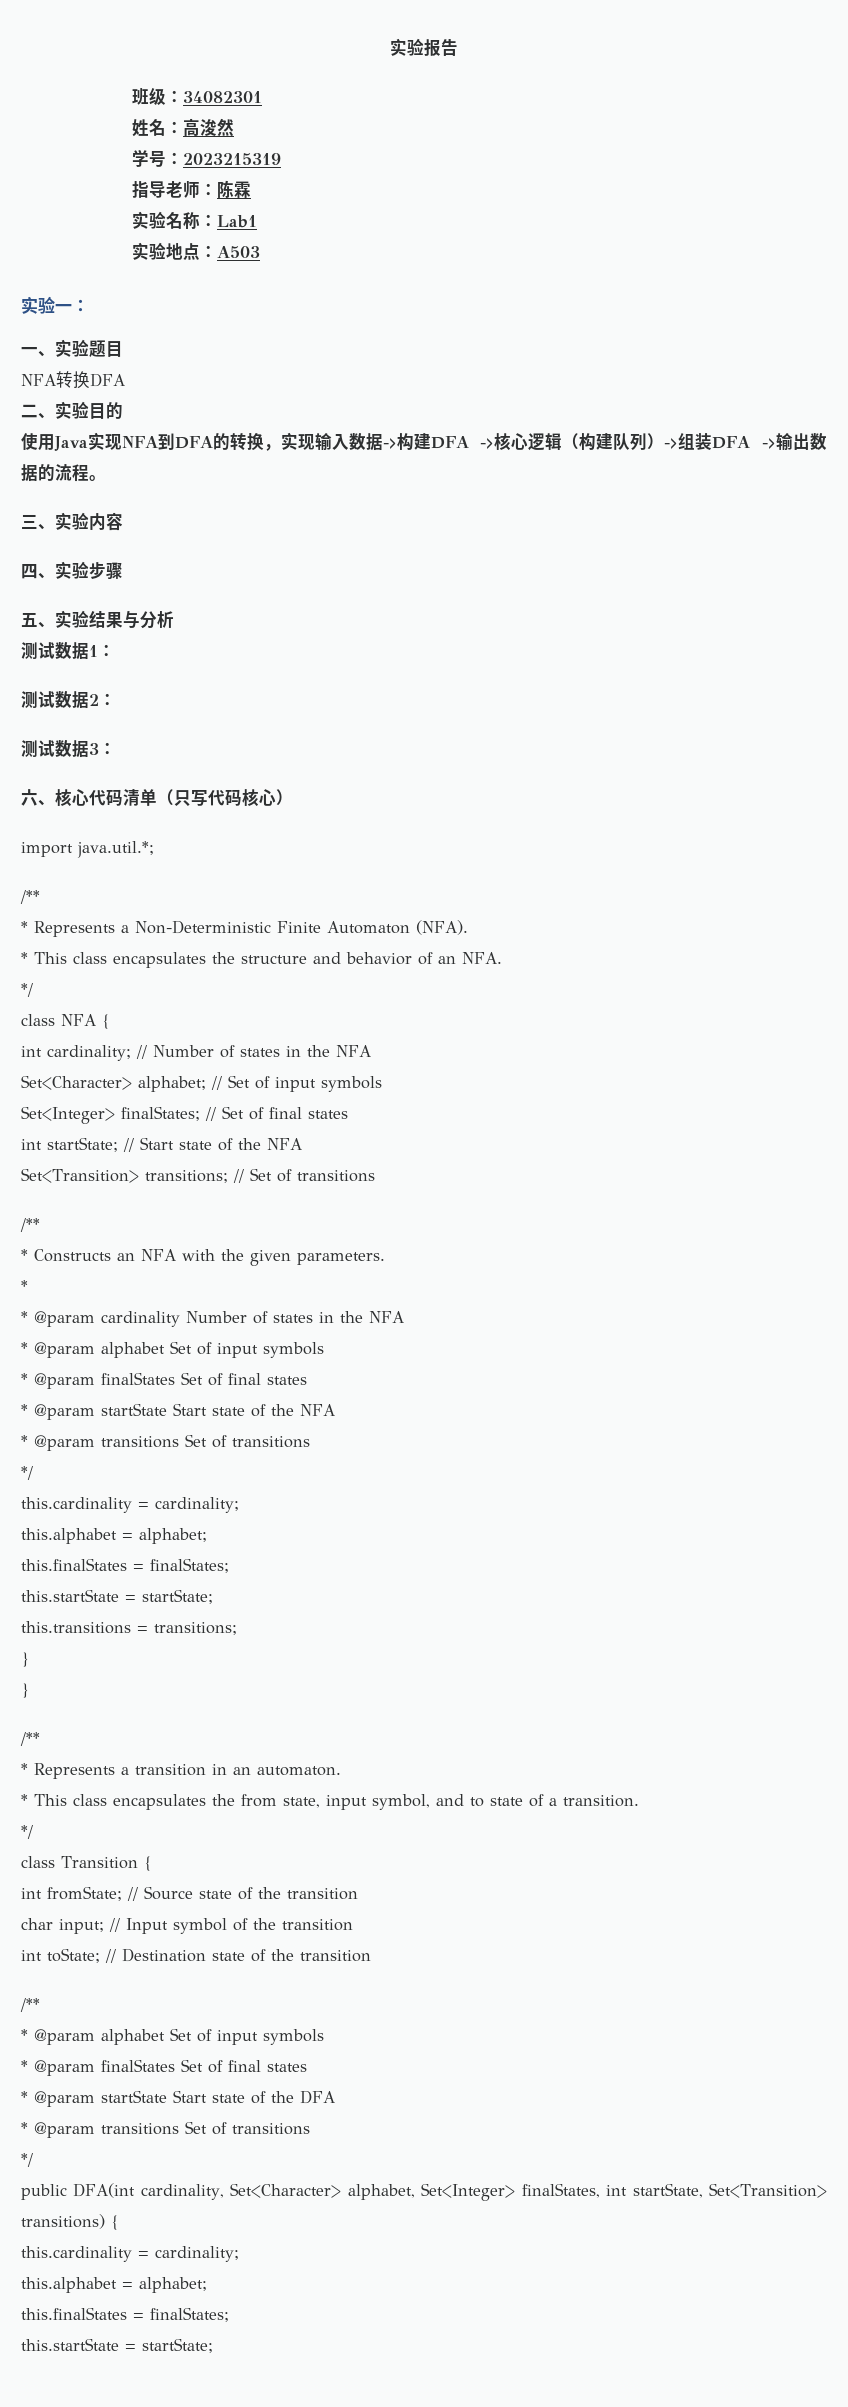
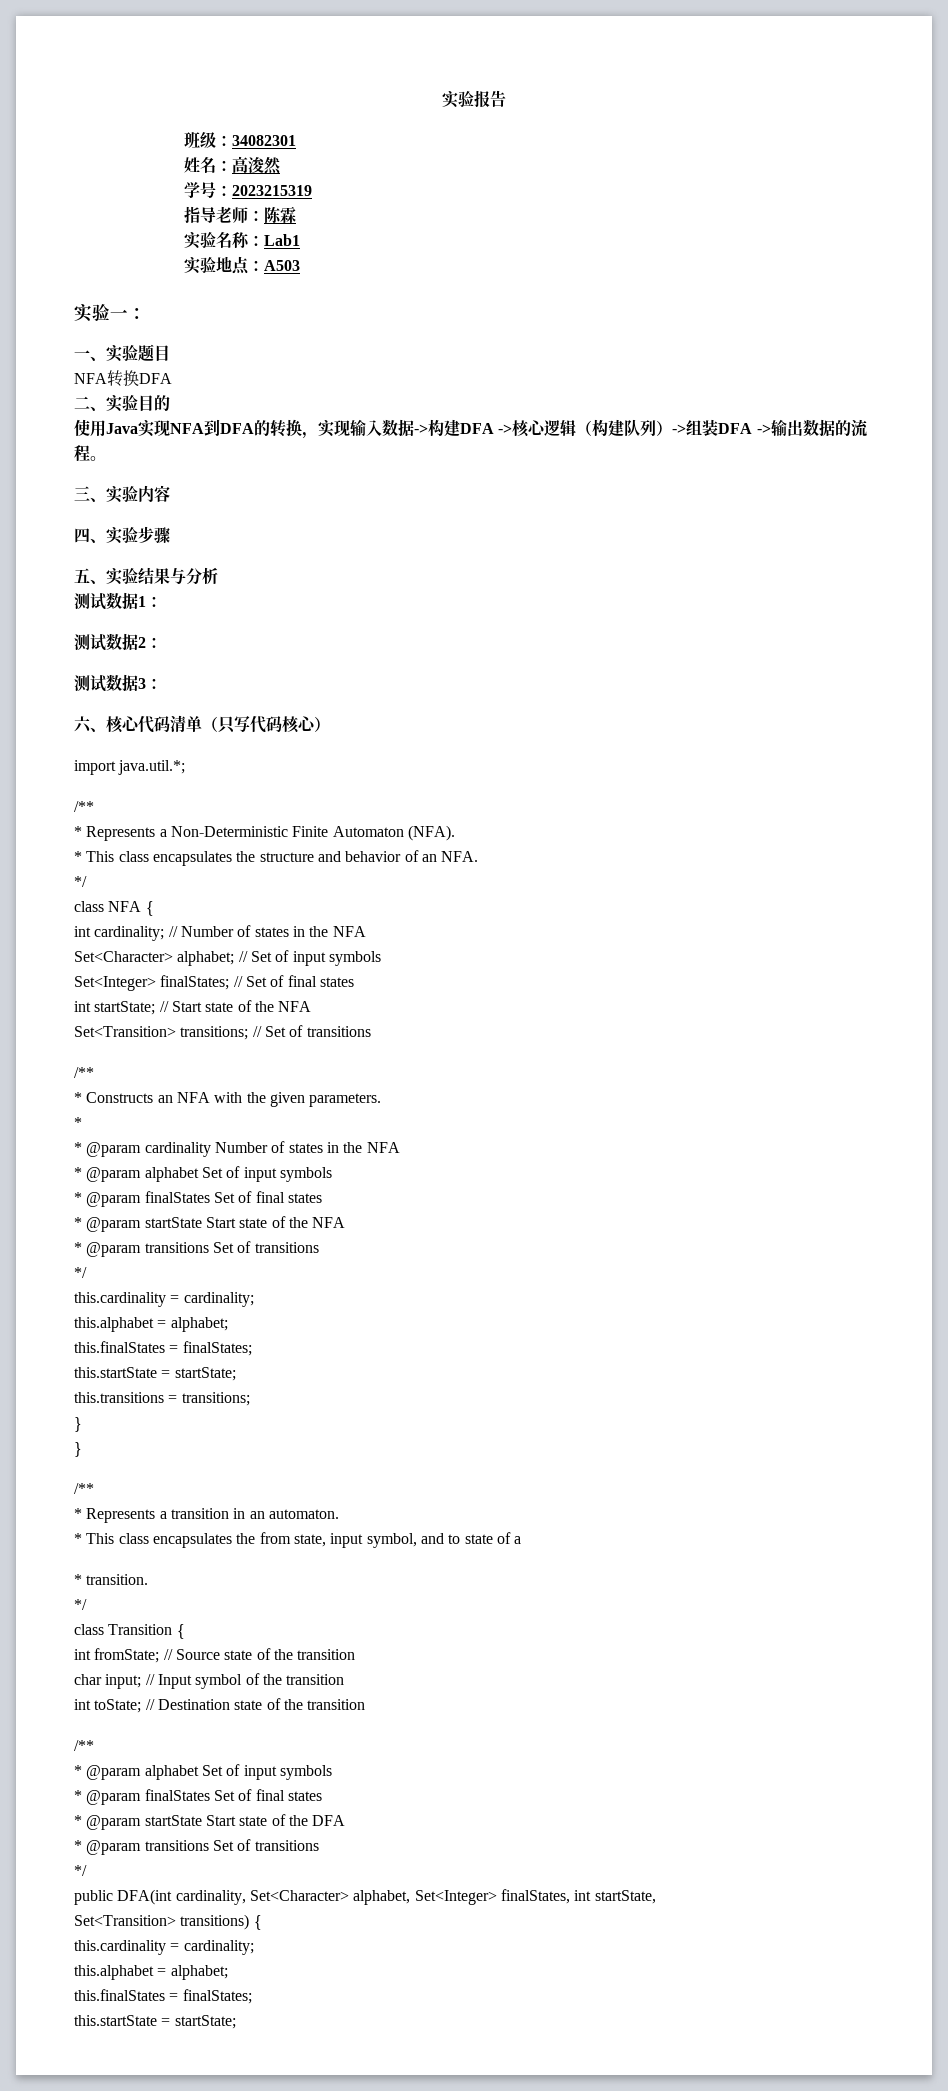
- * This class encapsulates the from state, input symbol, and to state of a transition.
+ * This class encapsulates the from state, input symbol, and to state of a
+ * transition.
- public DFA(int cardinality, Set<Character> alphabet, Set<Integer> finalStates, int startState, Set<Transition> transitions) {
+ public DFA(int cardinality, Set<Character> alphabet, Set<Integer> finalStates, int startState,
+ Set<Transition> transitions) {

